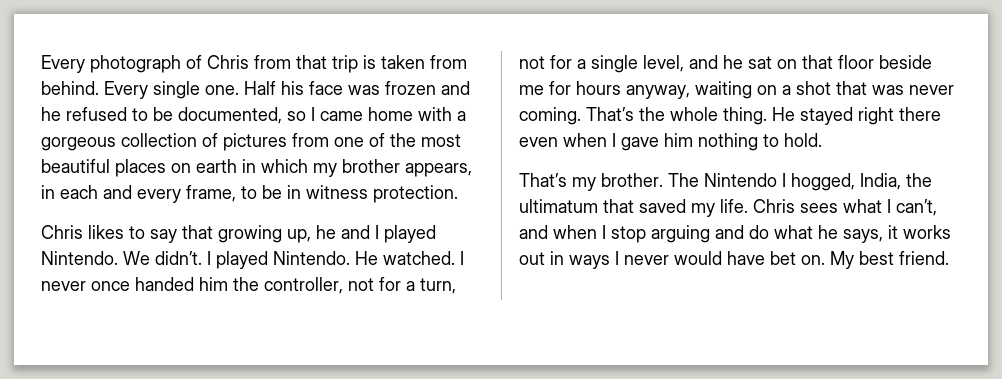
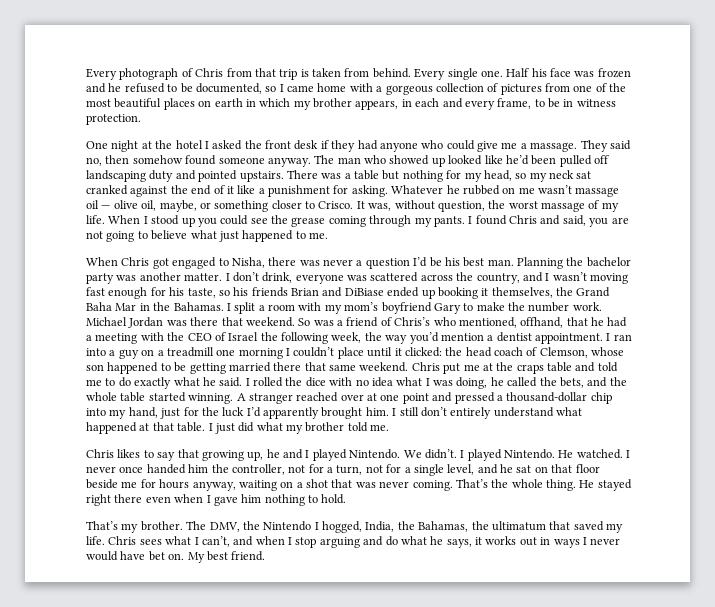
+ One night at the hotel I asked the front desk if they had anyone who could give me a massage. They said no, then somehow found someone anyway. The man who showed up looked like he’d been pulled off landscaping duty and pointed upstairs. There was a table but nothing for my head, so my neck sat cranked against the end of it like a punishment for asking. Whatever he rubbed on me wasn’t massage oil — olive oil, maybe, or something closer to Crisco. It was, without question, the worst massage of my life. When I stood up you could see the grease coming through my pants. I found Chris and said, you are not going to believe what just happened to me.
+ When Chris got engaged to Nisha, there was never a question I’d be his best man. Planning the bachelor party was another matter. I don’t drink, everyone was scattered across the country, and I wasn’t moving fast enough for his taste, so his friends Brian and DiBiase ended up booking it themselves, the Grand Baha Mar in the Bahamas. I split a room with my mom’s boyfriend Gary to make the number work. Michael Jordan was there that weekend. So was a friend of Chris’s who mentioned, offhand, that he had a meeting with the CEO of Israel the following week, the way you’d mention a dentist appointment. I ran into a guy on a treadmill one morning I couldn’t place until it clicked: the head coach of Clemson, whose son happened to be getting married there that same weekend. Chris put me at the craps table and told me to do exactly what he said. I rolled the dice with no idea what I was doing, he called the bets, and the whole table started winning. A stranger reached over at one point and pressed a thousand-dollar chip into my hand, just for the luck I’d apparently brought him. I still don’t entirely understand what happened at that table. I just did what my brother told me.
- The Nintendo I hogged, India, the ultimatum that saved my life.
+ The DMV, the Nintendo I hogged, India, the Bahamas, the ultimatum that saved my life.

